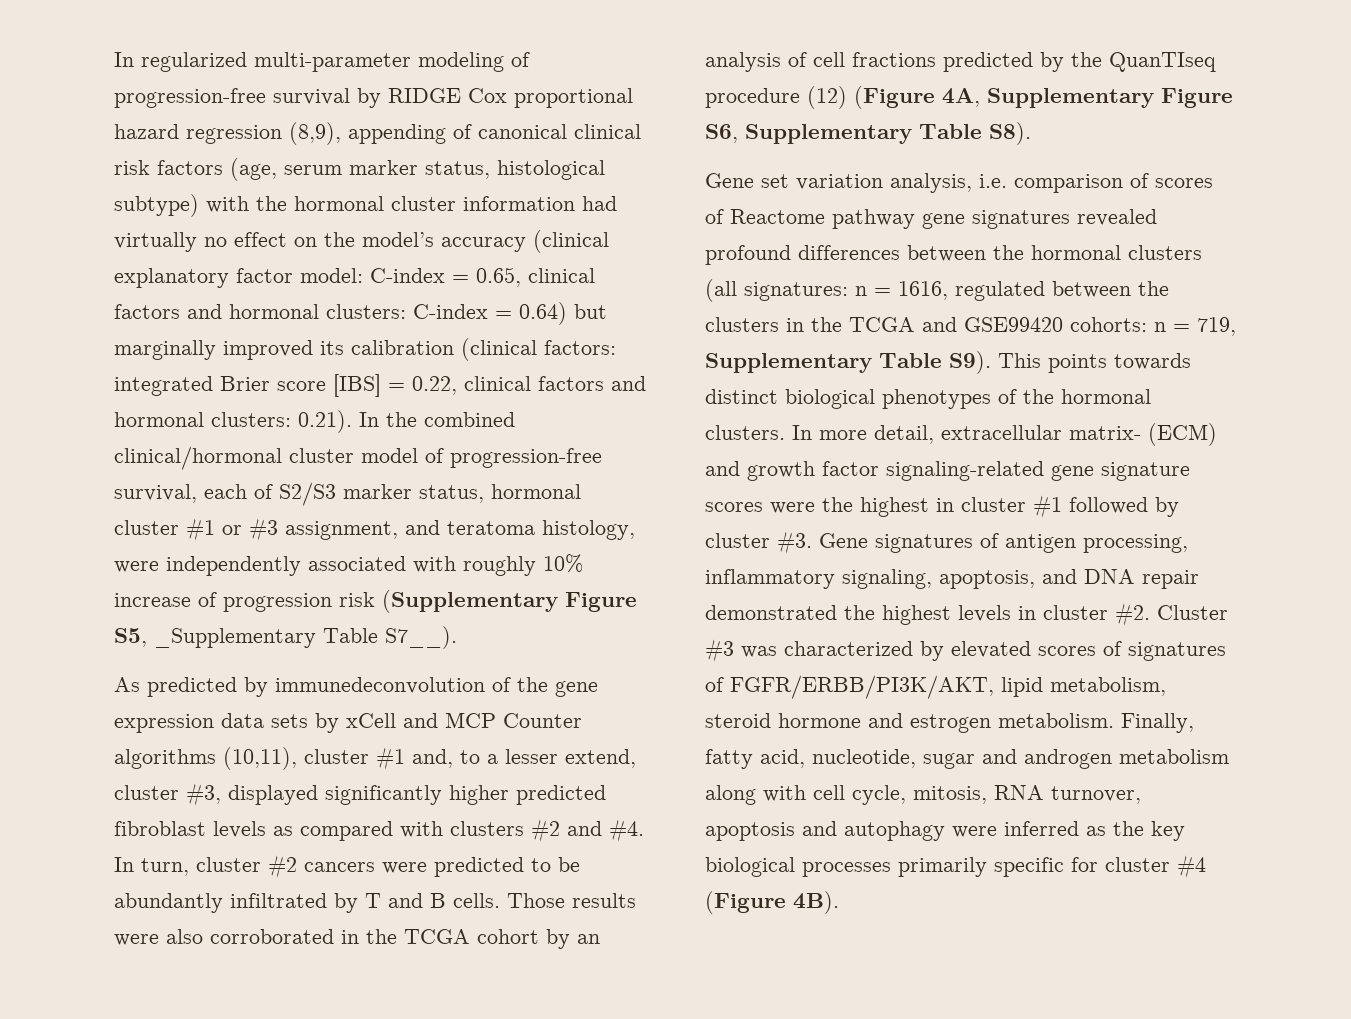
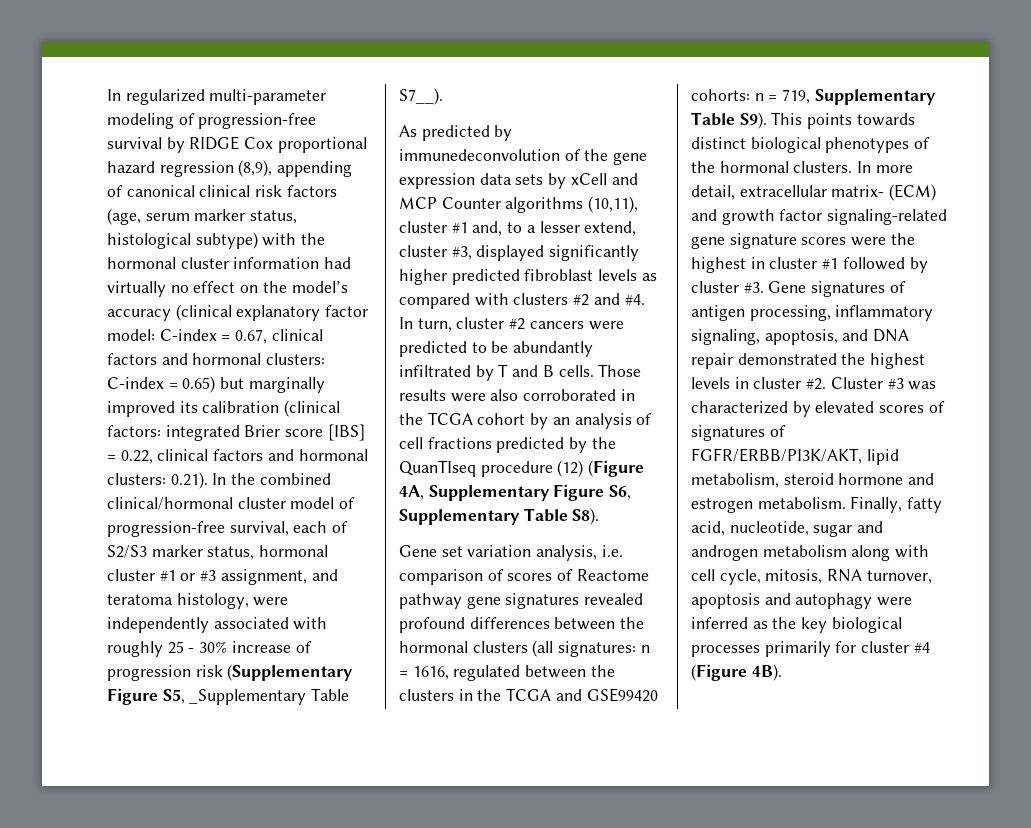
- C-index = 0.65, clinical factors and hormonal clusters:
+ C-index = 0.67, clinical factors and hormonal clusters:
- C-index = 0.64) but marginally improved its calibration (clinical factors:
+ C-index = 0.65) but marginally improved its calibration (clinical factors:
- 0.21). In the combined clinical/hormonal cluster model of progression-free survival, each of S2/S3 marker status, hormonal cluster #1 or #3 assignment, and teratoma histology, were independently associated with roughly 10% increase of progression risk (Supplementary Figure S5, _Supplementary Table S7__).
+ 0.21). In the combined clinical/hormonal cluster model of progression-free survival, each of S2/S3 marker status, hormonal cluster #1 or #3 assignment, and teratoma histology, were independently associated with roughly 25 - 30% increase of progression risk (Supplementary Figure S5, _Supplementary Table S7__).
- Finally, fatty acid, nucleotide, sugar and androgen metabolism along with cell cycle, mitosis, RNA turnover, apoptosis and autophagy were inferred as the key biological processes primarily specific for cluster #4 (Figure 4B).
+ Finally, fatty acid, nucleotide, sugar and androgen metabolism along with cell cycle, mitosis, RNA turnover, apoptosis and autophagy were inferred as the key biological processes primarily for cluster #4 (Figure 4B).

